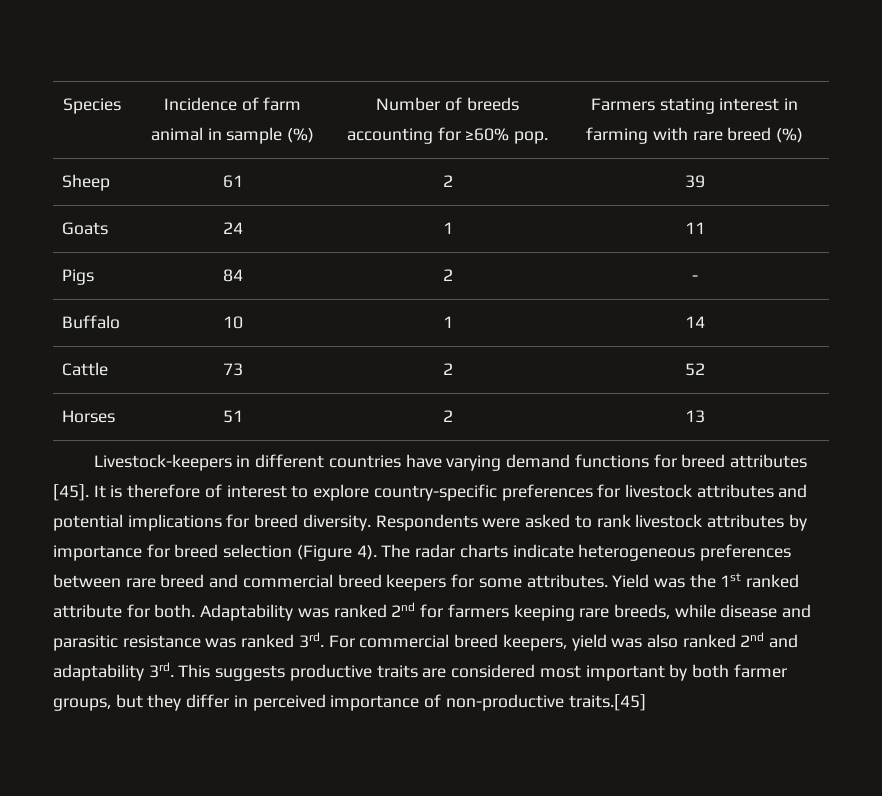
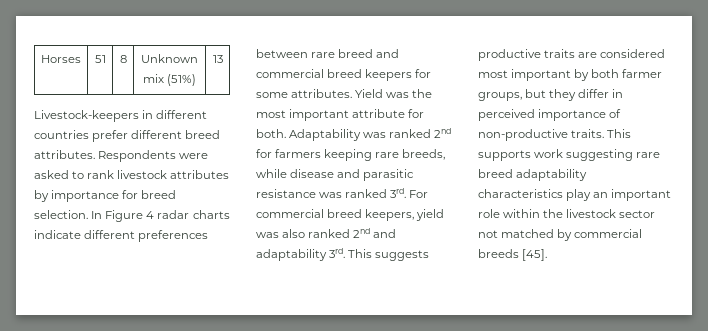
- Species | Incidence of farm animal in sample (%) | Number of breeds accounting for ≥60% pop. | Farmers stating interest in farming with rare breed (%)
- Sheep | 61 | 2 | 39
- Goats | 24 | 1 | 11
- Pigs | 84 | 2 | -
- Buffalo | 10 | 1 | 14
- Cattle | 73 | 2 | 52
- Horses | 51 | 2 | 13
+ Horses | 51 | 8 | Unknown mix (51%) | 13
- Livestock-keepers in different countries have varying demand functions for breed attributes [45]. It is therefore of interest to explore country-specific preferences for livestock attributes and potential implications for breed diversity.
+ Livestock-keepers in different countries prefer different breed attributes.
- Respondents were asked to rank livestock attributes by importance for breed selection (Figure 4). The radar charts indicate heterogeneous preferences between rare breed and commercial breed keepers for some attributes.
+ Respondents were asked to rank livestock attributes by importance for breed selection. In Figure 4 radar charts indicate different preferences between rare breed and commercial breed keepers for some attributes.
- Yield was the 1st ranked attribute for both.
+ Yield was the most important attribute for both.
- This suggests productive traits are considered most important by both farmer groups, but they differ in perceived importance of non-productive traits.[45]
+ This suggests productive traits are considered most important by both farmer groups, but they differ in perceived importance of non-productive traits. This supports work suggesting rare breed adaptability characteristics play an important role within the livestock sector not matched by commercial breeds [45].

